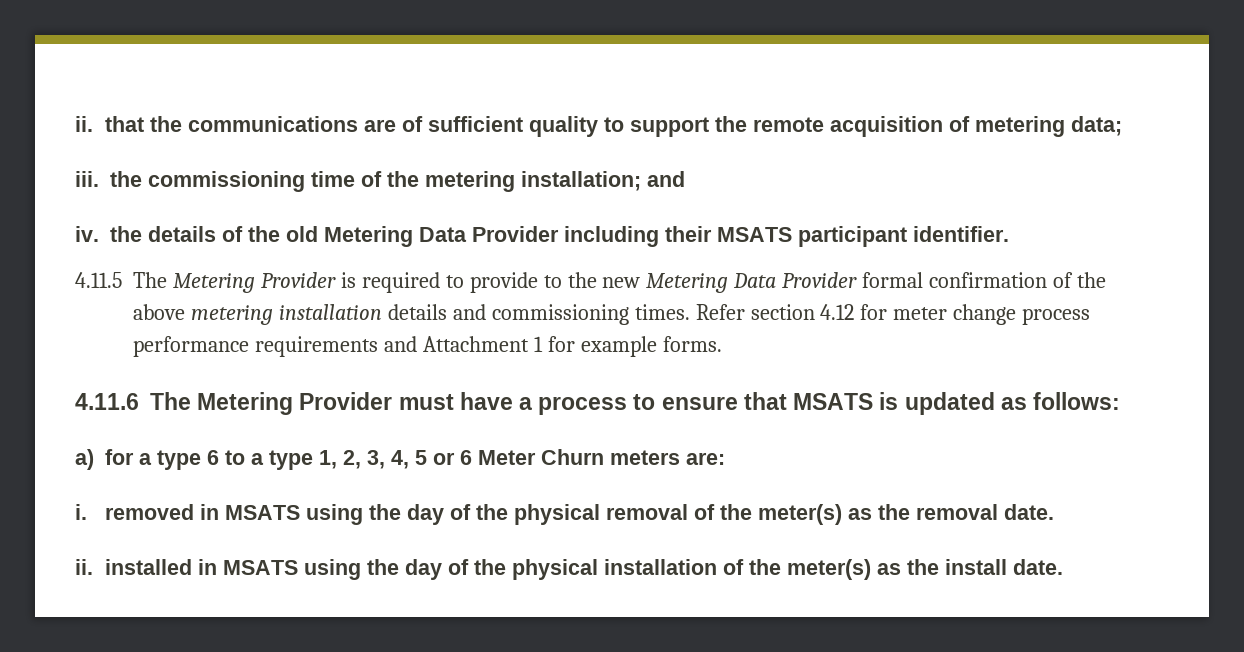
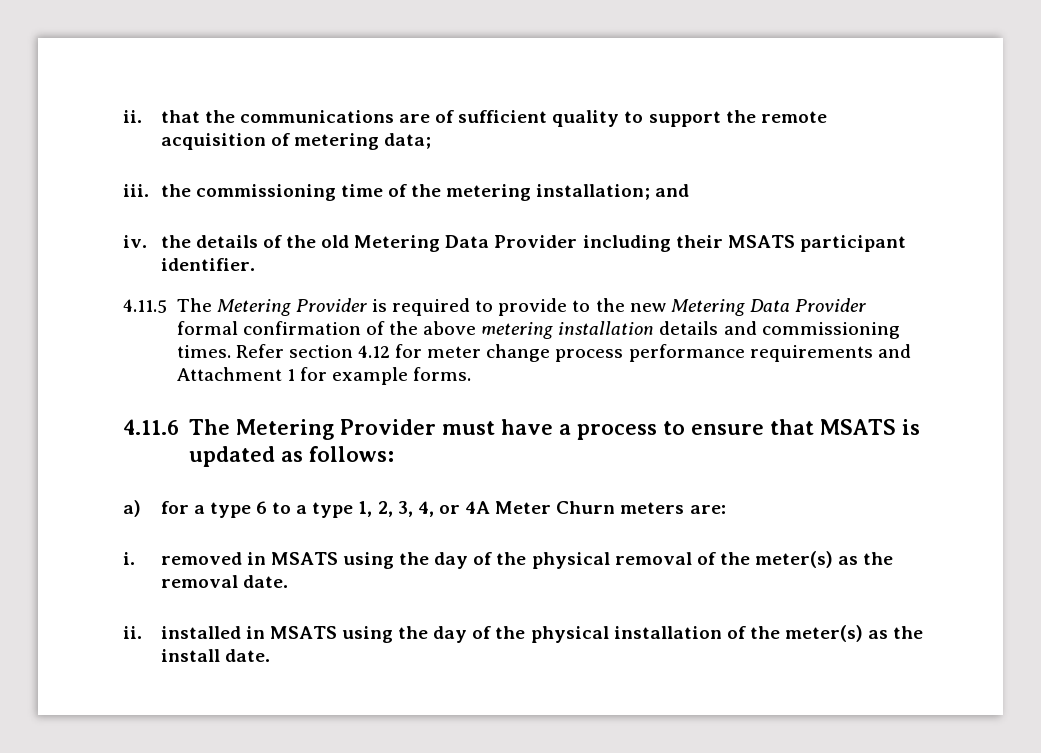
- a) for a type 6 to a type 1, 2, 3, 4, 5 or 6 Meter Churn meters are:
+ a) for a type 6 to a type 1, 2, 3, 4, or 4A Meter Churn meters are:

